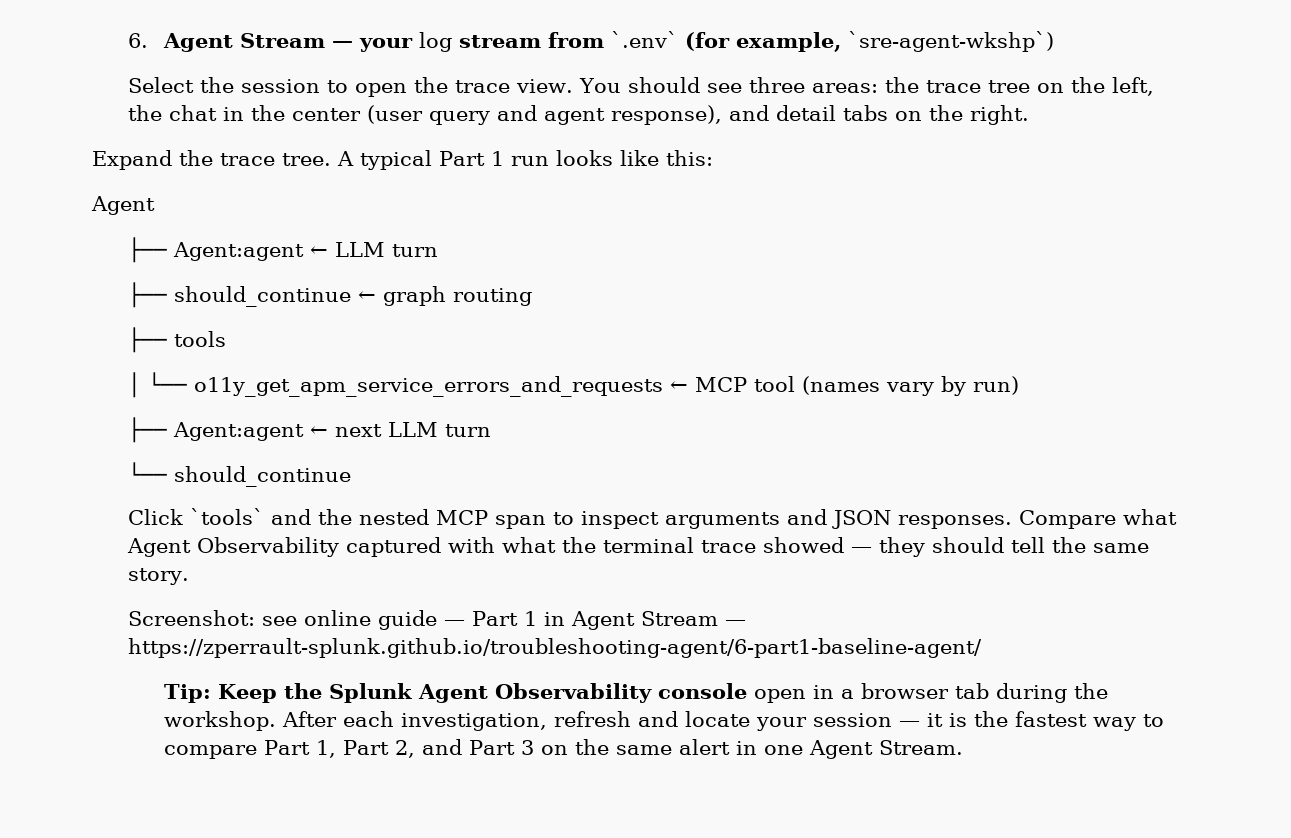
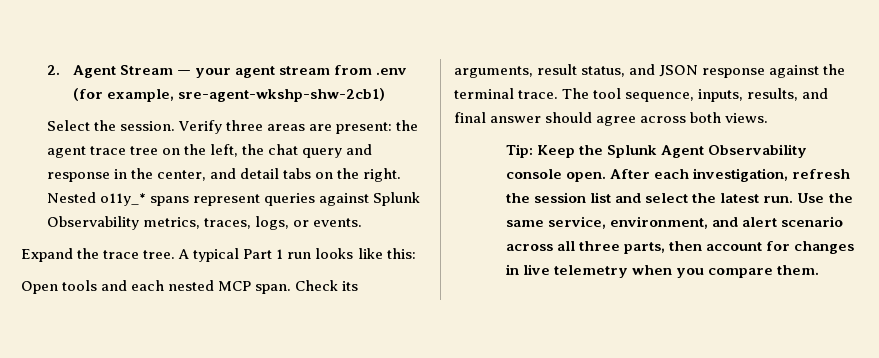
- 6. Agent Stream — your log stream from `.env` (for example, `sre-agent-wkshp`)
+ 2. Agent Stream — your agent stream from .env (for example, sre-agent-wkshp-shw-2cb1)
- Select the session to open the trace view. You should see three areas: the trace tree on the left, the chat in the center (user query and agent response), and detail tabs on the right.
+ Select the session. Verify three areas are present: the agent trace tree on the left, the chat query and response in the center, and detail tabs on the right. Nested o11y_* spans represent queries against Splunk Observability metrics, traces, logs, or events.
  A typical Part 1 run looks like this:
- Agent
- ├── Agent:agent ← LLM turn
- ├── should_continue ← graph routing
- ├── tools
- │ └── o11y_get_apm_service_errors_and_requests ← MCP tool (names vary by run)
- ├── Agent:agent ← next LLM turn
- └── should_continue
- Click `tools` and the nested MCP span to inspect arguments and JSON responses. Compare what Agent Observability captured with what the terminal trace showed — they should tell the same story.
- Screenshot: see online guide — Part 1 in Agent Stream — https://zperrault-splunk.github.io/troubleshooting-agent/6-part1-baseline-agent/
+ Open tools and each nested MCP span. Check its arguments, result status, and JSON response against the terminal trace. The tool sequence, inputs, results, and final answer should agree across both views.
- Tip: Keep the Splunk Agent Observability console open in a browser tab during the workshop. After each investigation, refresh and locate your session — it is the fastest way to compare Part 1, Part 2, and Part 3 on the same alert in one Agent Stream.
+ Tip: Keep the Splunk Agent Observability console open. After each investigation, refresh the session list and select the latest run. Use the same service, environment, and alert scenario across all three parts, then account for changes in live telemetry when you compare them.

